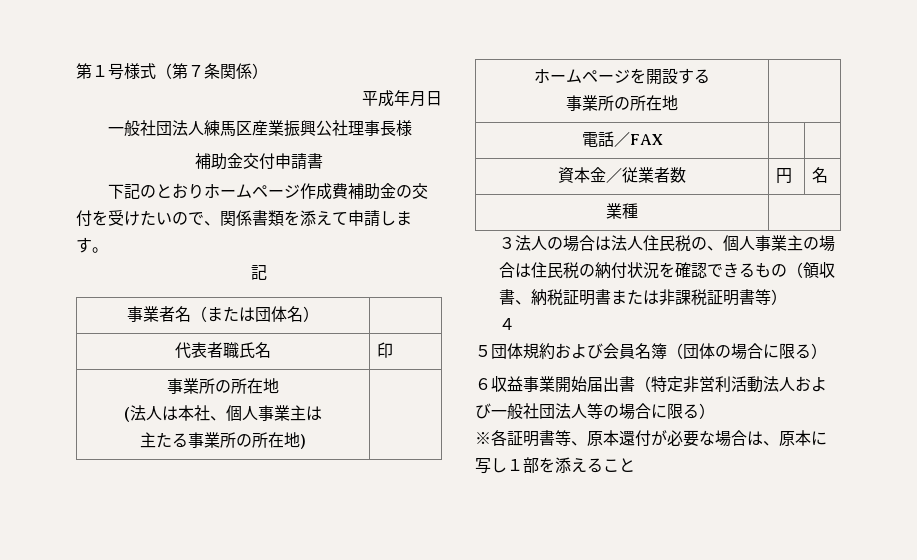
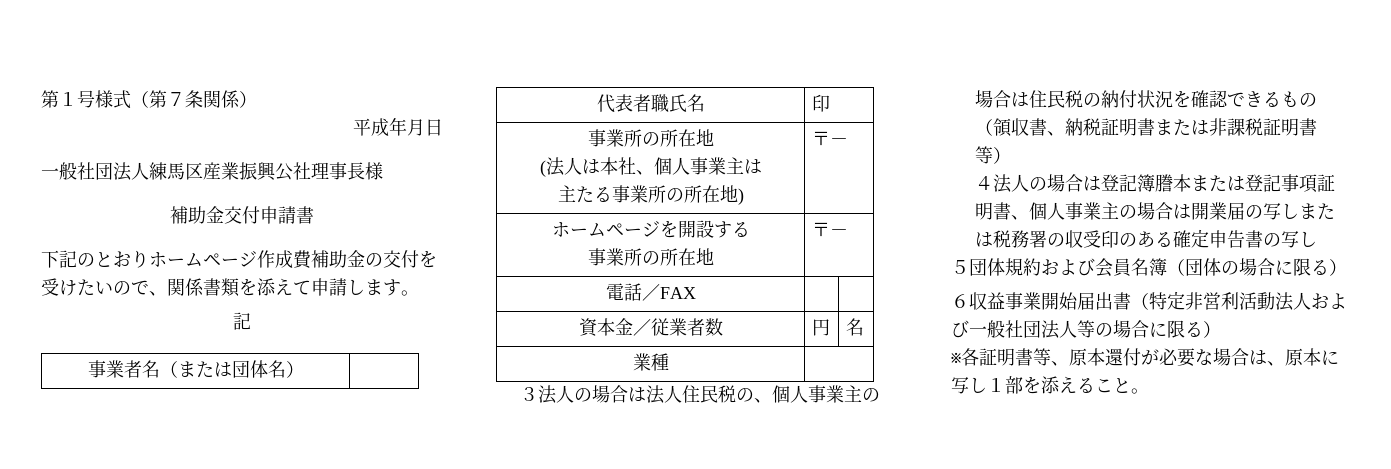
  代表者職氏名 | 印
  事業所の所在地
  (法人は本社、個人事業主は
- 主たる事業所の所在地) |
+ 主たる事業所の所在地) | 〒－
  ホームページを開設する
- 事業所の所在地 |
+ 事業所の所在地 | 〒－
- ４
+ ４法人の場合は登記簿謄本または登記事項証明書、個人事業主の場合は開業届の写しまたは税務署の収受印のある確定申告書の写し
- ※各証明書等、原本還付が必要な場合は、原本に写し１部を添えること
+ ※各証明書等、原本還付が必要な場合は、原本に写し１部を添えること。

